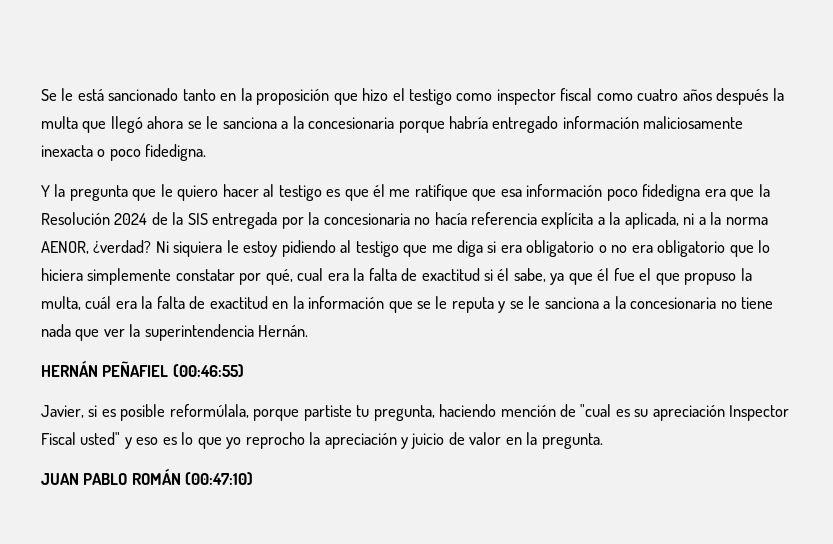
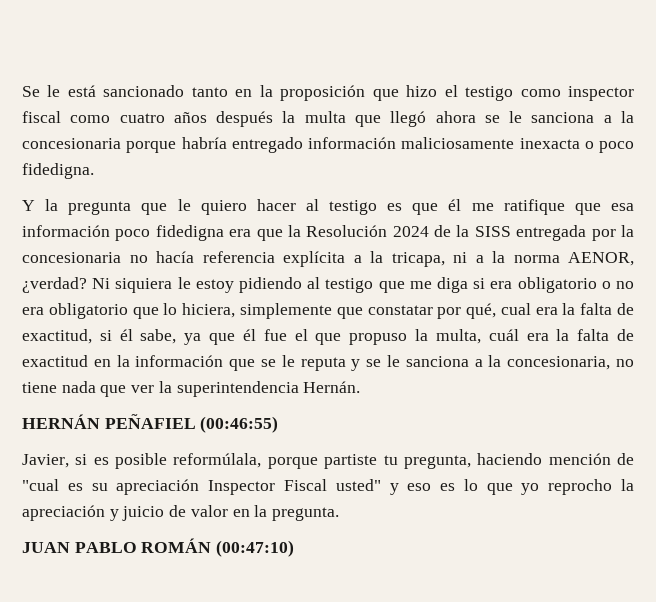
- Y la pregunta que le quiero hacer al testigo es que él me ratifique que esa información poco fidedigna era que la Resolución 2024 de la SIS entregada por la concesionaria no hacía referencia explícita a la aplicada, ni a la norma AENOR, ¿verdad?
+ Y la pregunta que le quiero hacer al testigo es que él me ratifique que esa información poco fidedigna era que la Resolución 2024 de la SISS entregada por la concesionaria no hacía referencia explícita a la tricapa, ni a la norma AENOR, ¿verdad?
- Ni siquiera le estoy pidiendo al testigo que me diga si era obligatorio o no era obligatorio que lo hiciera simplemente constatar por qué, cual era la falta de exactitud si él sabe, ya que él fue el que propuso la multa, cuál era la falta de exactitud en la información que se le reputa y se le sanciona a la concesionaria no tiene nada que ver la superintendencia Hernán.
+ Ni siquiera le estoy pidiendo al testigo que me diga si era obligatorio o no era obligatorio que lo hiciera, simplemente que constatar por qué, cual era la falta de exactitud, si él sabe, ya que él fue el que propuso la multa, cuál era la falta de exactitud en la información que se le reputa y se le sanciona a la concesionaria, no tiene nada que ver la superintendencia Hernán.

